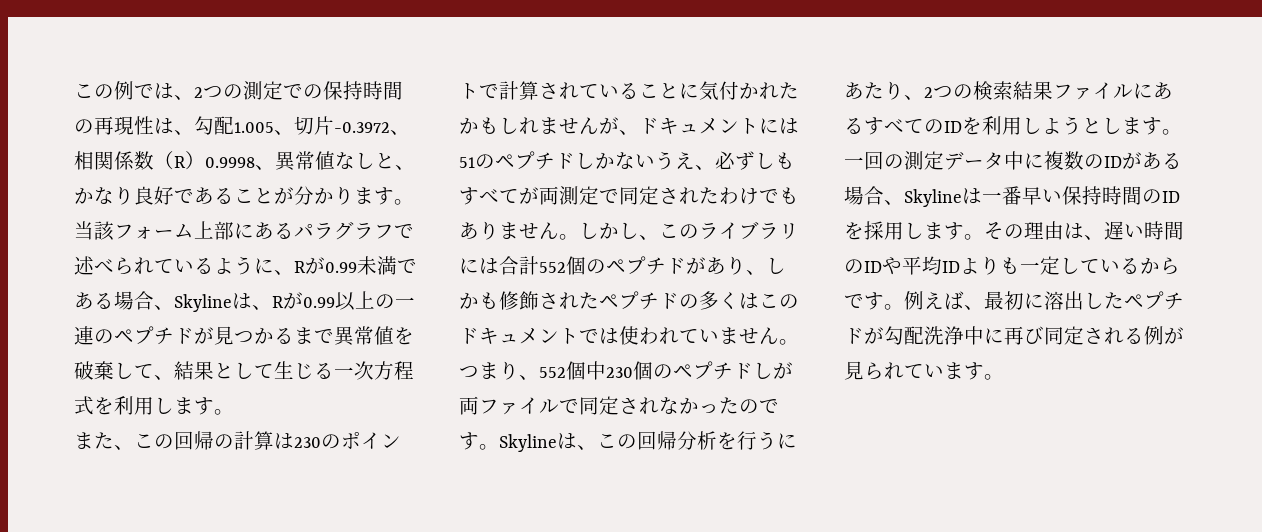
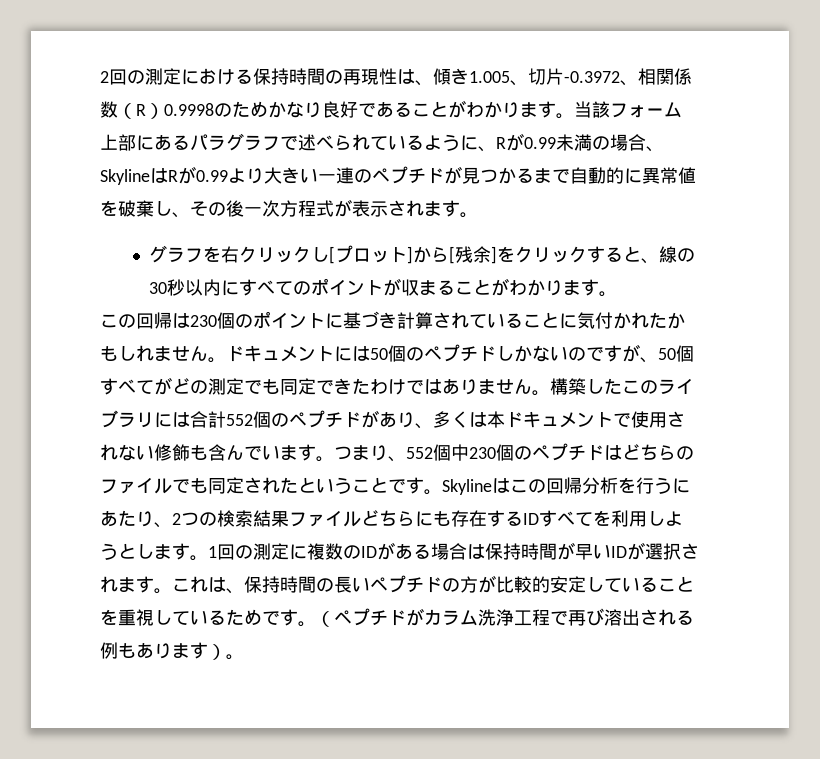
- この例では、2つの測定での保持時間の再現性は、勾配1.005、切片-0.3972、相関係数（R）0.9998、異常値なしと、かなり良好であることが分かります。
+ 2回の測定における保持時間の再現性は、傾き1.005、切片-0.3972、相関係数（R）0.9998のためかなり良好であることがわかります。
- 当該フォーム上部にあるパラグラフで述べられているように、Rが0.99未満である場合、Skylineは、Rが0.99以上の一連のペプチドが見つかるまで異常値を破棄して、結果として生じる一次方程式を利用します。
- また、この回帰の計算は230のポイントで計算されていることに気付かれたかもしれませんが、ドキュメントには51のペプチドしかないうえ、必ずしもすべてが両測定で同定されたわけでもありません。
+ 当該フォーム上部にあるパラグラフで述べられているように、Rが0.99未満の場合、SkylineはRが0.99より大きい一連のペプチドが見つかるまで自動的に異常値を破棄し、その後一次方程式が表示されます。
+ グラフを右クリックし[プロット]から[残余]をクリックすると、線の30秒以内にすべてのポイントが収まることがわかります。
+ この回帰は230個のポイントに基づき計算されていることに気付かれたかもしれません。ドキュメントには50個のペプチドしかないのですが、50個すべてがどの測定でも同定できたわけではありません。
- しかし、このライブラリには合計552個のペプチドがあり、しかも修飾されたペプチドの多くはこのドキュメントでは使われていません。
+ 構築したこのライブラリには合計552個のペプチドがあり、多くは本ドキュメントで使用されない修飾も含んでいます。
- つまり、552個中230個のペプチドしが両ファイルで同定されなかったのです。
+ つまり、552個中230個のペプチドはどちらのファイルでも同定されたということです。
- Skylineは、この回帰分析を行うにあたり、2つの検索結果ファイルにあるすべてのIDを利用しようとします。
+ Skylineはこの回帰分析を行うにあたり、2つの検索結果ファイルどちらにも存在するIDすべてを利用しようとします。
- 一回の測定データ中に複数のIDがある場合、Skylineは一番早い保持時間のIDを採用します。その理由は、遅い時間のIDや平均IDよりも一定しているからです。例えば、最初に溶出したペプチドが勾配洗浄中に再び同定される例が見られています。
+ 1回の測定に複数のIDがある場合は保持時間が早いIDが選択されます。これは、保持時間の長いペプチドの方が比較的安定していることを重視しているためです。（ペプチドがカラム洗浄工程で再び溶出される例もあります）。

